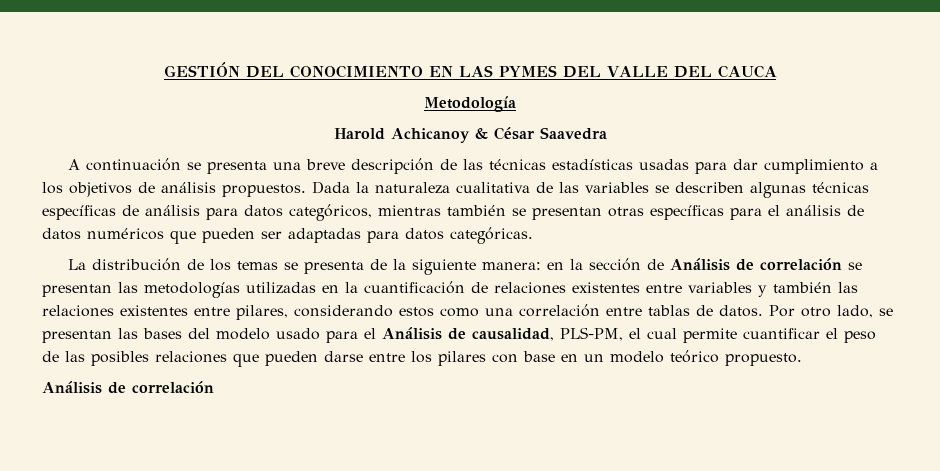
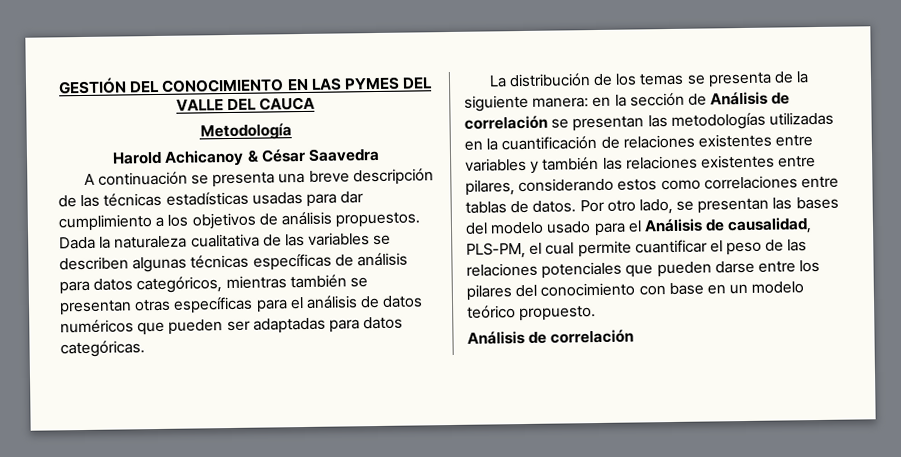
- La distribución de los temas se presenta de la siguiente manera: en la sección de Análisis de correlación se presentan las metodologías utilizadas en la cuantificación de relaciones existentes entre variables y también las relaciones existentes entre pilares, considerando estos como una correlación entre tablas de datos.
+ La distribución de los temas se presenta de la siguiente manera: en la sección de Análisis de correlación se presentan las metodologías utilizadas en la cuantificación de relaciones existentes entre variables y también las relaciones existentes entre pilares, considerando estos como correlaciones entre tablas de datos.
- Por otro lado, se presentan las bases del modelo usado para el Análisis de causalidad, PLS-PM, el cual permite cuantificar el peso de las posibles relaciones que pueden darse entre los pilares con base en un modelo teórico propuesto.
+ Por otro lado, se presentan las bases del modelo usado para el Análisis de causalidad, PLS-PM, el cual permite cuantificar el peso de las relaciones potenciales que pueden darse entre los pilares del conocimiento con base en un modelo teórico propuesto.

